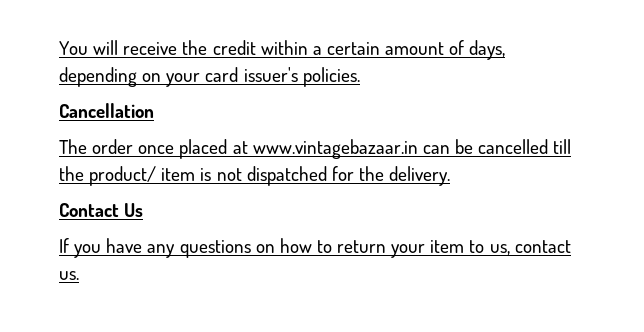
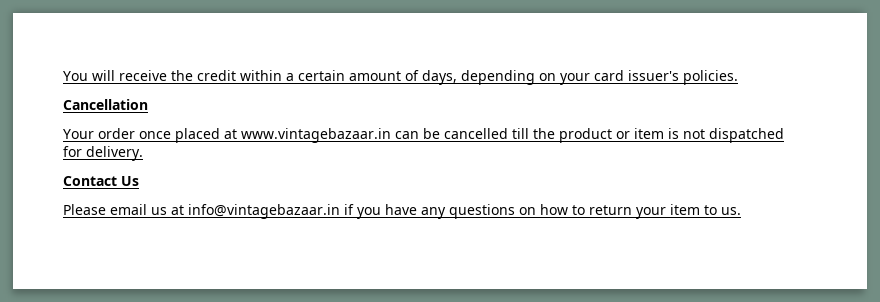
- The order once placed at www.vintagebazaar.in can be cancelled till the product/ item is not dispatched for the delivery.
+ Your order once placed at www.vintagebazaar.in can be cancelled till the product or item is not dispatched for delivery.
- If you have any questions on how to return your item to us, contact us.
+ Please email us at info@vintagebazaar.in if you have any questions on how to return your item to us.

